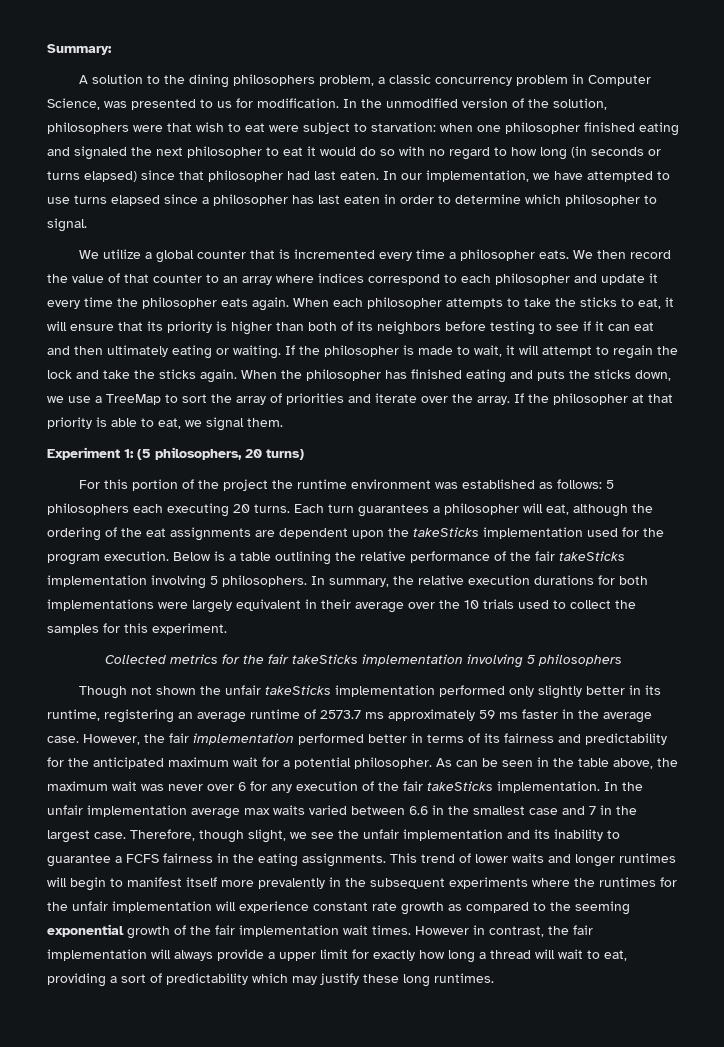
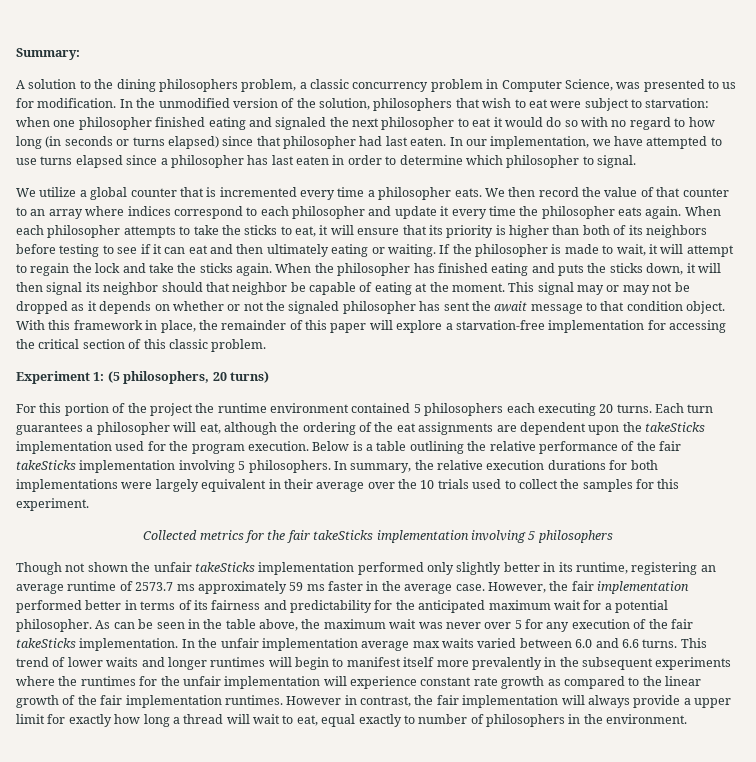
- In the unmodified version of the solution, philosophers were that wish to eat were subject to starvation: when one philosopher finished eating and signaled the next philosopher to eat it would do so with no regard to how long (in seconds or turns elapsed) since that philosopher had last eaten.
+ In the unmodified version of the solution, philosophers that wish to eat were subject to starvation: when one philosopher finished eating and signaled the next philosopher to eat it would do so with no regard to how long (in seconds or turns elapsed) since that philosopher had last eaten.
- When the philosopher has finished eating and puts the sticks down, we use a TreeMap to sort the array of priorities and iterate over the array. If the philosopher at that priority is able to eat, we signal them.
+ When the philosopher has finished eating and puts the sticks down, it will then signal its neighbor should that neighbor be capable of eating at the moment. This signal may or may not be dropped as it depends on whether or not the signaled philosopher has sent the await message to that condition object. With this framework in place, the remainder of this paper will explore a starvation-free implementation for accessing the critical section of this classic problem.
- For this portion of the project the runtime environment was established as follows: 5 philosophers each executing 20 turns.
+ For this portion of the project the runtime environment contained 5 philosophers each executing 20 turns.
- As can be seen in the table above, the maximum wait was never over 6 for any execution of the fair takeSticks implementation.
+ As can be seen in the table above, the maximum wait was never over 5 for any execution of the fair takeSticks implementation.
- In the unfair implementation average max waits varied between 6.6 in the smallest case and 7 in the largest case. Therefore, though slight, we see the unfair implementation and its inability to guarantee a FCFS fairness in the eating assignments.
+ In the unfair implementation average max waits varied between 6.0 and 6.6 turns.
- This trend of lower waits and longer runtimes will begin to manifest itself more prevalently in the subsequent experiments where the runtimes for the unfair implementation will experience constant rate growth as compared to the seeming exponential growth of the fair implementation wait times.
+ This trend of lower waits and longer runtimes will begin to manifest itself more prevalently in the subsequent experiments where the runtimes for the unfair implementation will experience constant rate growth as compared to the linear growth of the fair implementation runtimes.
- However in contrast, the fair implementation will always provide a upper limit for exactly how long a thread will wait to eat, providing a sort of predictability which may justify these long runtimes.
+ However in contrast, the fair implementation will always provide a upper limit for exactly how long a thread will wait to eat, equal exactly to number of philosophers in the environment.

